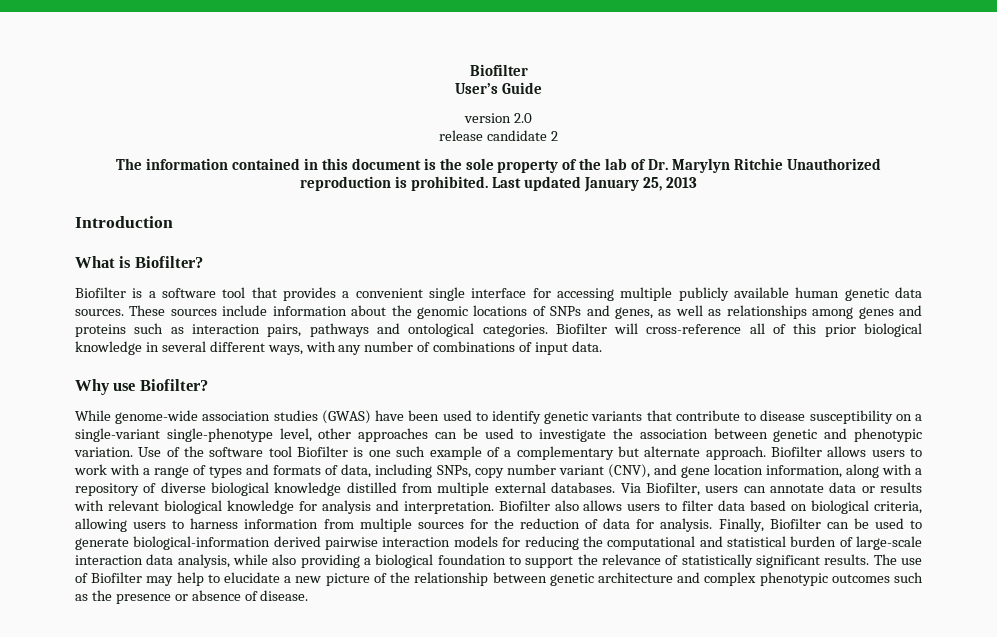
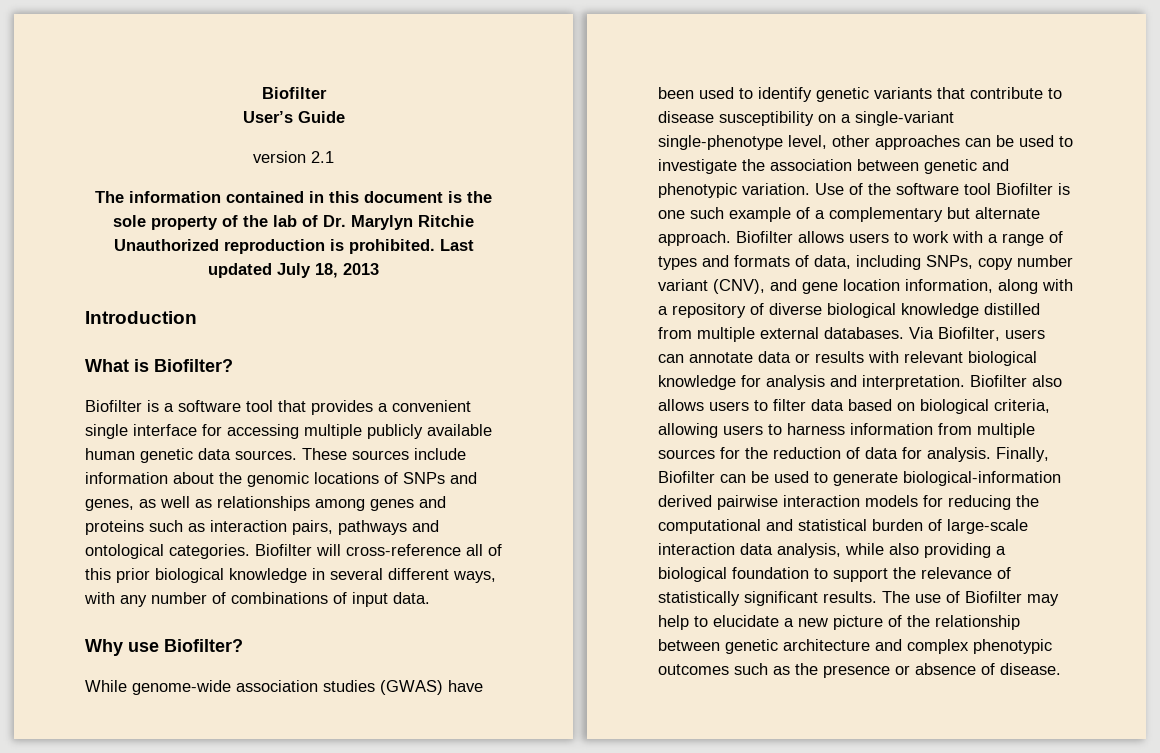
- version 2.0
- release candidate 2
+ version 2.1
- Last updated January 25, 2013
+ Last updated July 18, 2013

